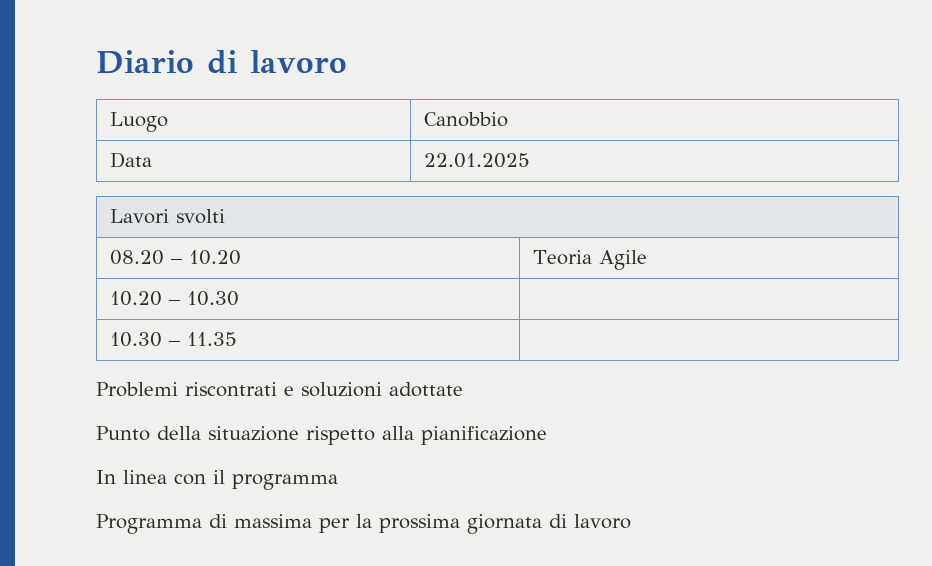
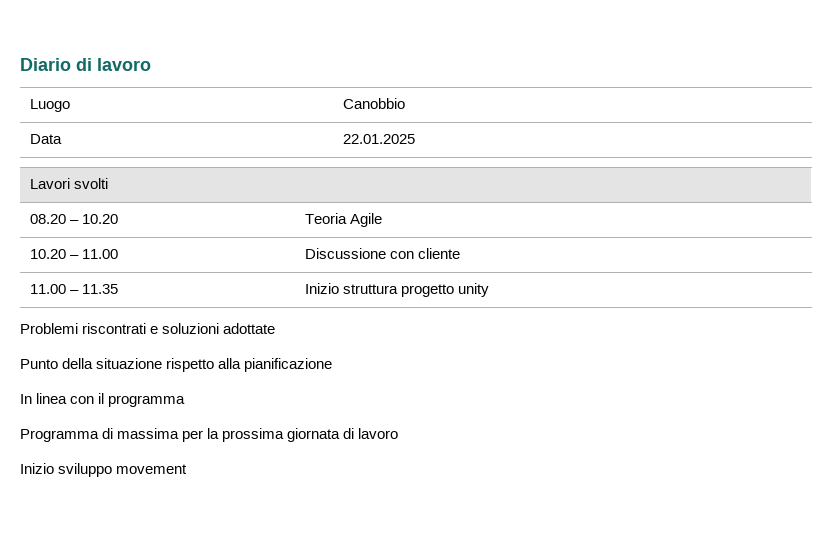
- 10.20 – 10.30 |
- 10.30 – 11.35 |
+ 10.20 – 11.00 | Discussione con cliente
+ 11.00 – 11.35 | Inizio struttura progetto unity
+ Inizio sviluppo movement

